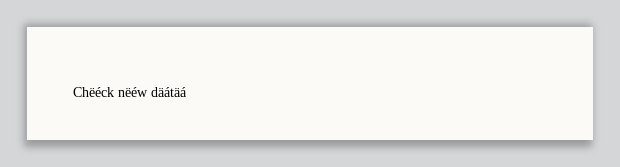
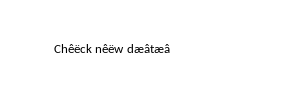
- Chëéck nëéw däátäá
+ Chêëck nêëw dæâtæâ

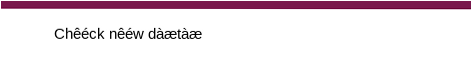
- Chêëck nêëw dæâtæâ
+ Chêéck nêéw dàætàæ

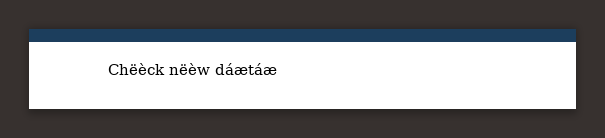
- Chêéck nêéw dàætàæ
+ Chëèck nëèw dáætáæ

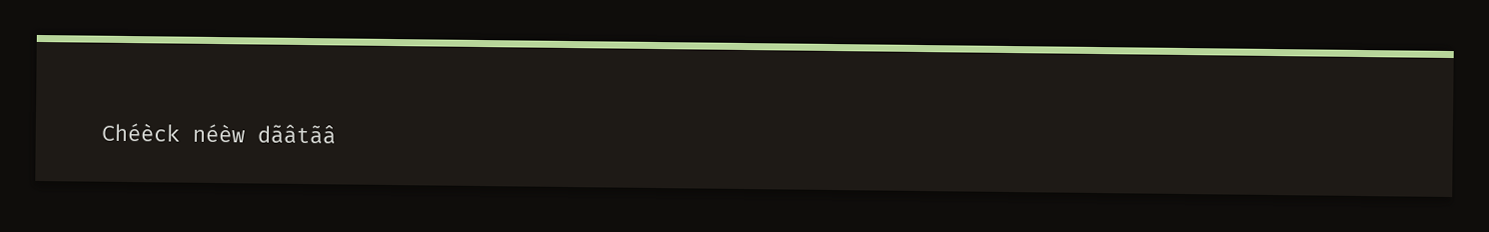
- Chëèck nëèw dáætáæ
+ Chéèck néèw dãâtãâ

